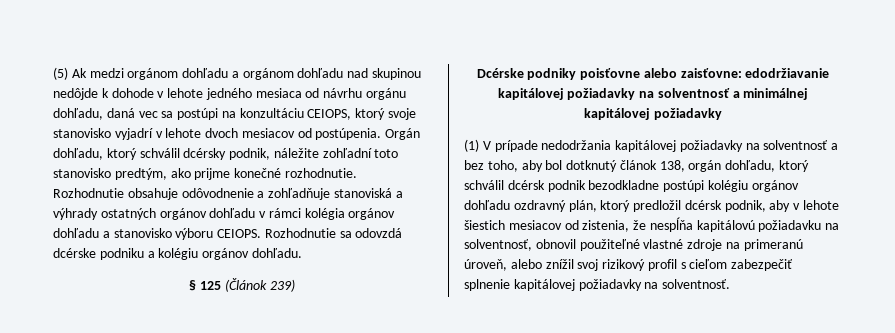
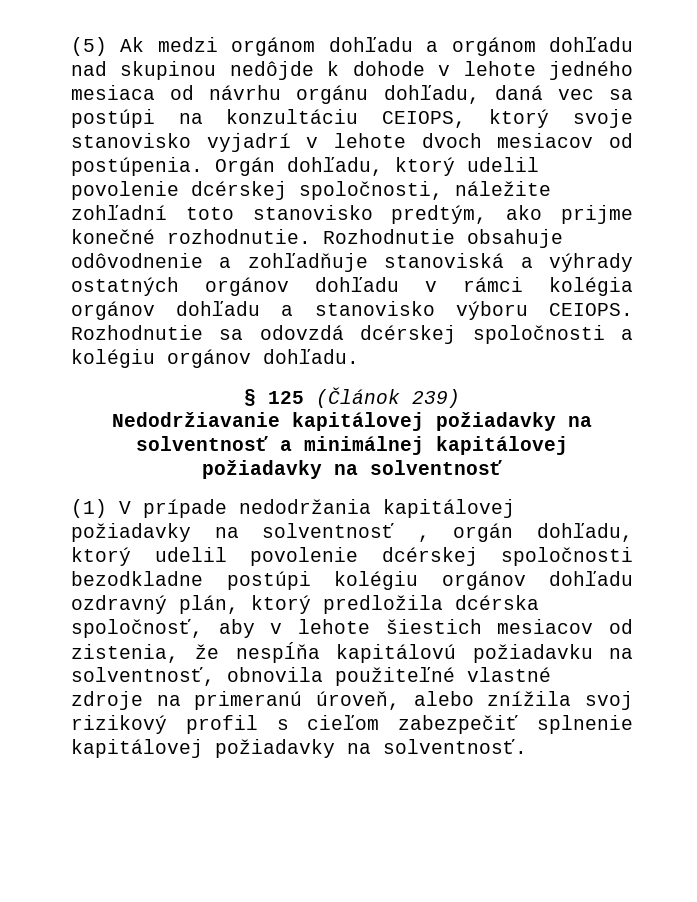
- Orgán dohľadu, ktorý schválil dcérsky podnik, náležite zohľadní toto stanovisko predtým, ako prijme konečné rozhodnutie.
+ Orgán dohľadu, ktorý udelil povolenie dcérskej spoločnosti, náležite zohľadní toto stanovisko predtým, ako prijme konečné rozhodnutie.
- Rozhodnutie sa odovzdá dcérske podniku a kolégiu orgánov dohľadu.
+ Rozhodnutie sa odovzdá dcérskej spoločnosti a kolégiu orgánov dohľadu.
- Dcérske podniky poisťovne alebo zaisťovne: edodržiavanie kapitálovej požiadavky na solventnosť a minimálnej kapitálovej požiadavky
+ Nedodržiavanie kapitálovej požiadavky na solventnosť a minimálnej kapitálovej požiadavky na solventnosť
- (1) V prípade nedodržania kapitálovej požiadavky na solventnosť a bez toho, aby bol dotknutý článok 138, orgán dohľadu, ktorý schválil dcérsk podnik bezodkladne postúpi kolégiu orgánov dohľadu ozdravný plán, ktorý predložil dcérsk podnik, aby v lehote šiestich mesiacov od zistenia, že nespĺňa kapitálovú požiadavku na solventnosť, obnovil použiteľné vlastné zdroje na primeranú úroveň, alebo znížil svoj rizikový profil s cieľom zabezpečiť splnenie kapitálovej požiadavky na solventnosť.
+ (1) V prípade nedodržania kapitálovej požiadavky na solventnosť , orgán dohľadu, ktorý udelil povolenie dcérskej spoločnosti bezodkladne postúpi kolégiu orgánov dohľadu ozdravný plán, ktorý predložila dcérska spoločnosť, aby v lehote šiestich mesiacov od zistenia, že nespĺňa kapitálovú požiadavku na solventnosť, obnovila použiteľné vlastné zdroje na primeranú úroveň, alebo znížila svoj rizikový profil s cieľom zabezpečiť splnenie kapitálovej požiadavky na solventnosť.

